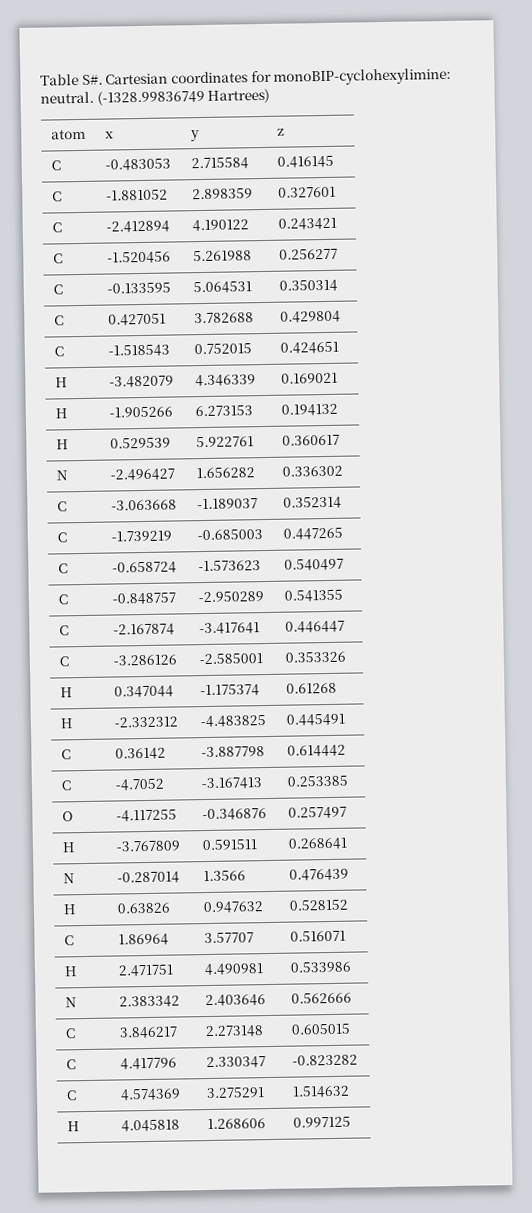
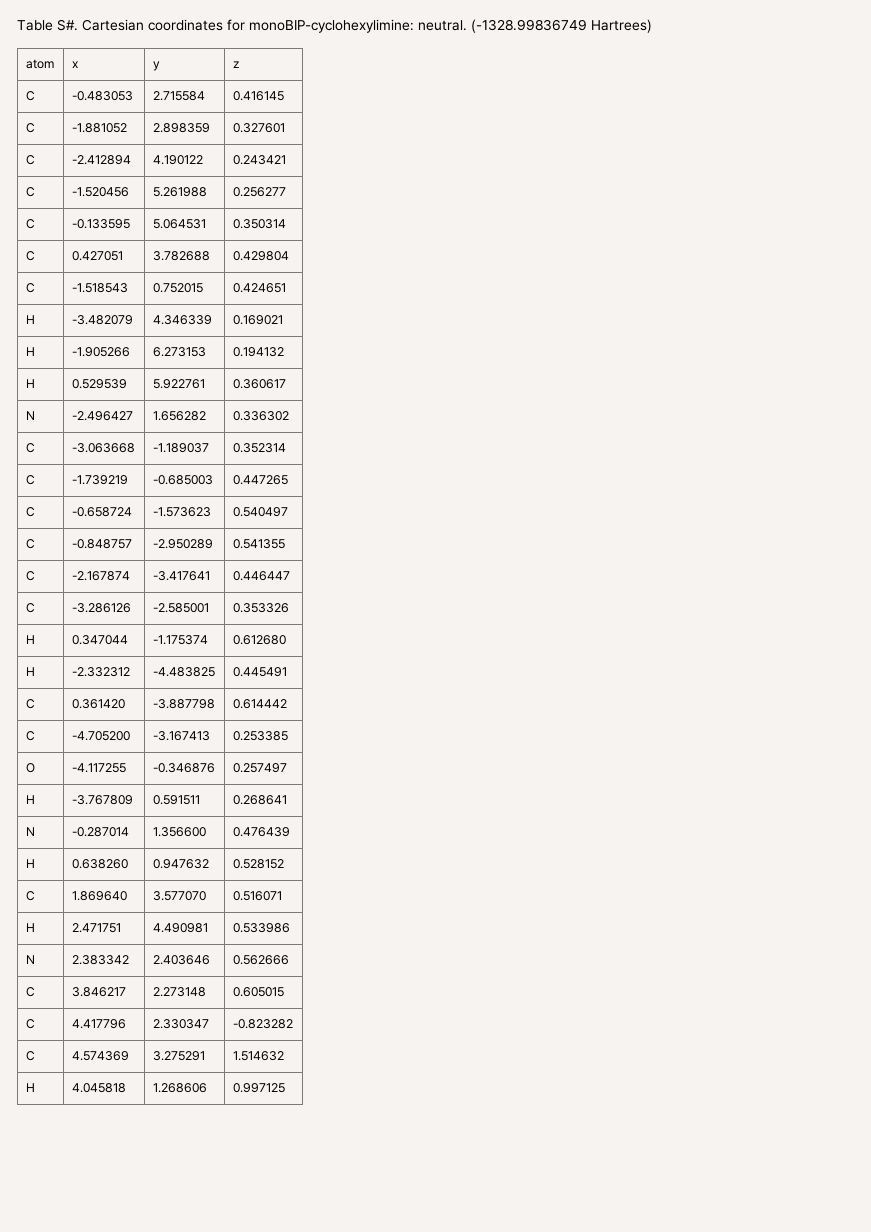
- H | 0.347044 | -1.175374 | 0.61268
+ H | 0.347044 | -1.175374 | 0.612680
- C | 0.36142 | -3.887798 | 0.614442
+ C | 0.361420 | -3.887798 | 0.614442
- C | -4.7052 | -3.167413 | 0.253385
+ C | -4.705200 | -3.167413 | 0.253385
- N | -0.287014 | 1.3566 | 0.476439
+ N | -0.287014 | 1.356600 | 0.476439
- H | 0.63826 | 0.947632 | 0.528152
+ H | 0.638260 | 0.947632 | 0.528152
- C | 1.86964 | 3.57707 | 0.516071
+ C | 1.869640 | 3.577070 | 0.516071

